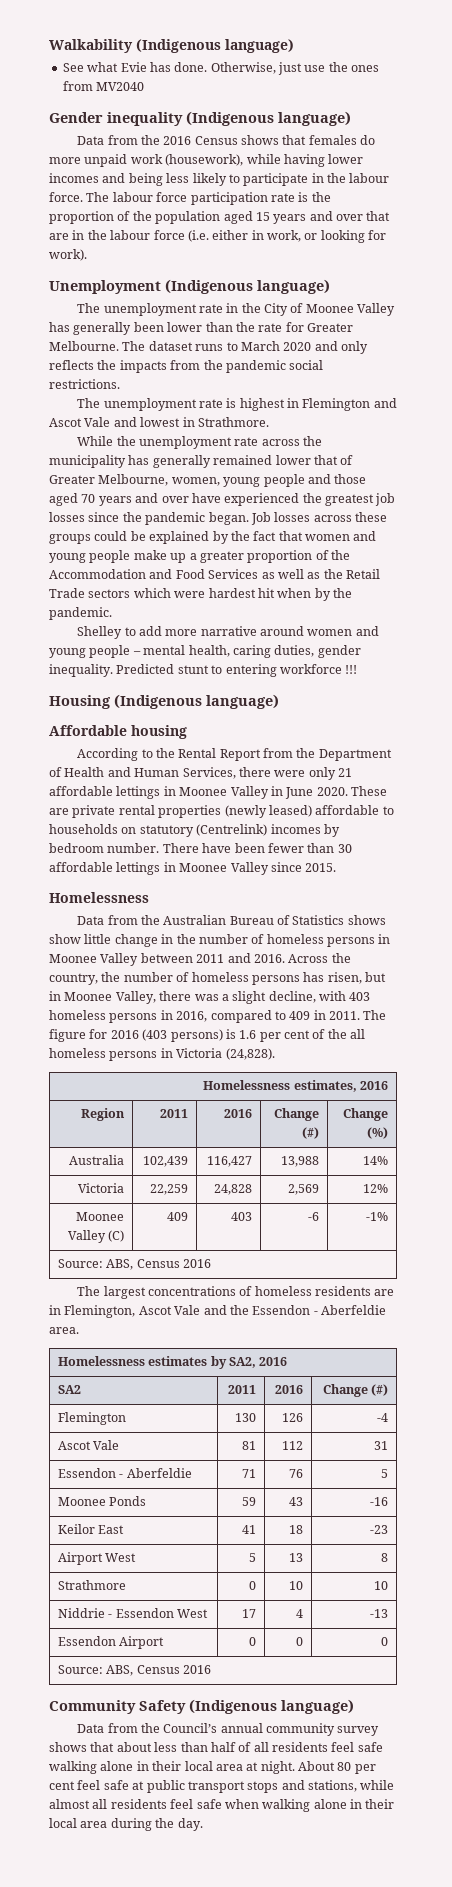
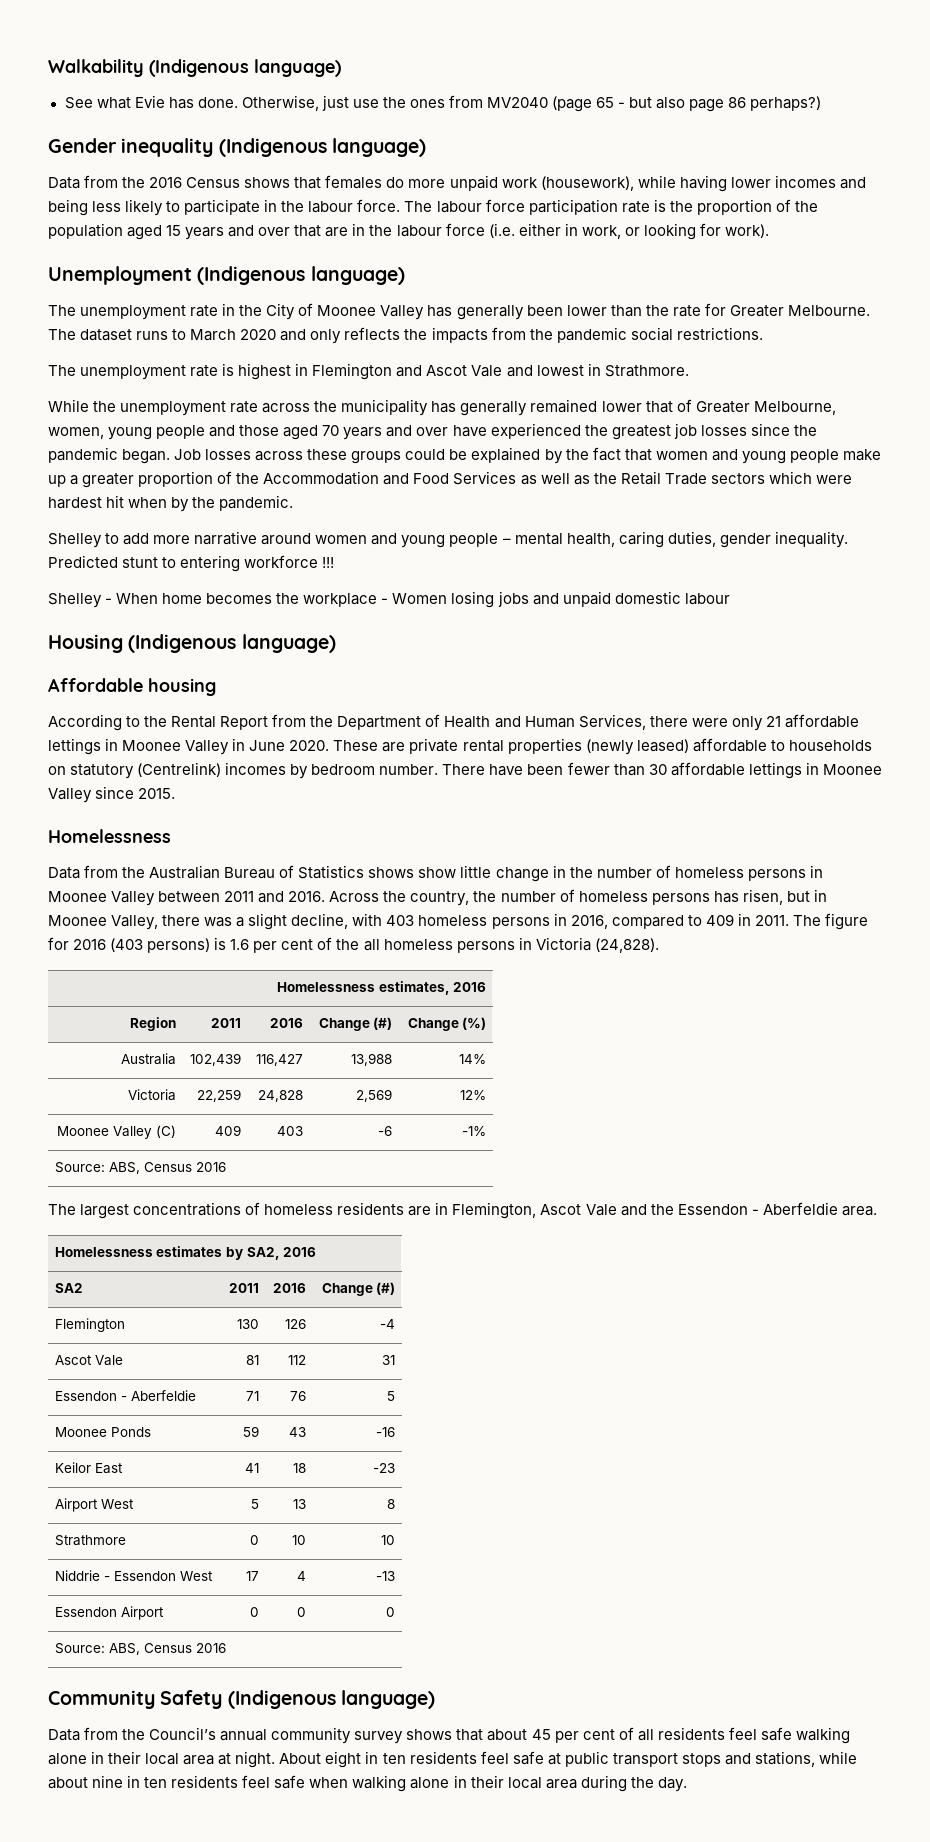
- Otherwise, just use the ones from MV2040
+ Otherwise, just use the ones from MV2040 (page 65 - but also page 86 perhaps?)
+ Shelley - When home becomes the workplace - Women losing jobs and unpaid domestic labour
- Data from the Council’s annual community survey shows that about less than half of all residents feel safe walking alone in their local area at night.
+ Data from the Council’s annual community survey shows that about 45 per cent of all residents feel safe walking alone in their local area at night.
- About 80 per cent feel safe at public transport stops and stations, while almost all residents feel safe when walking alone in their local area during the day.
+ About eight in ten residents feel safe at public transport stops and stations, while about nine in ten residents feel safe when walking alone in their local area during the day.

